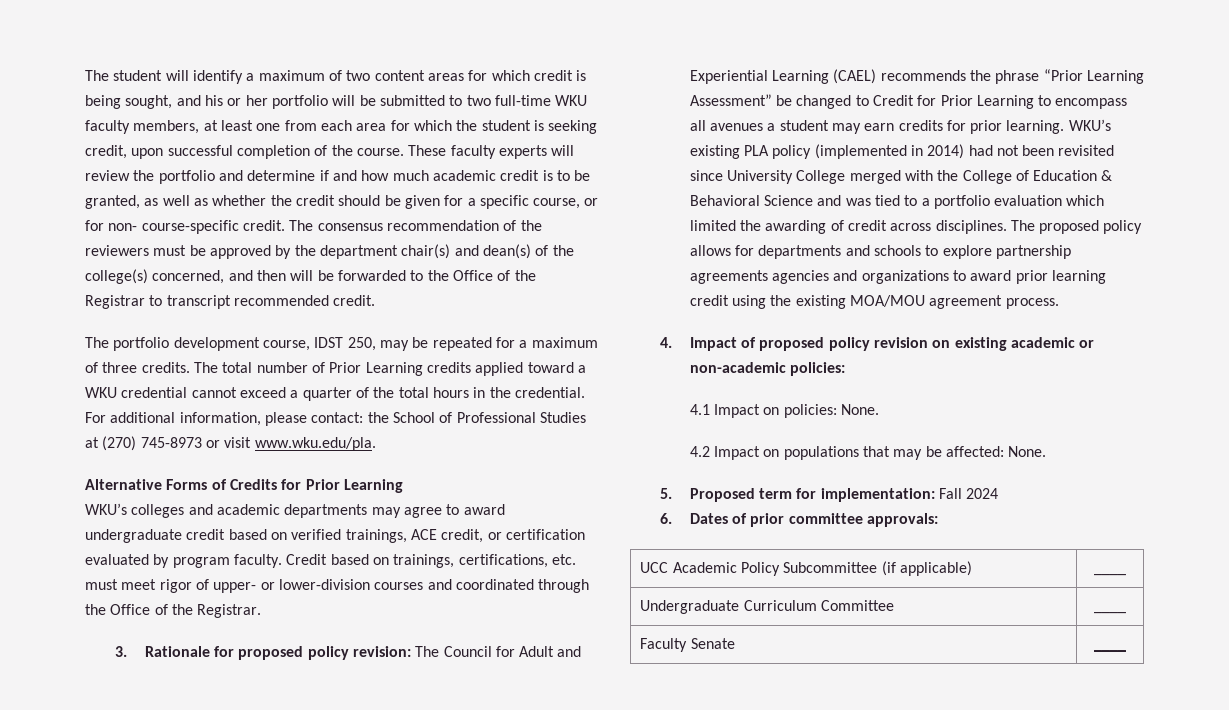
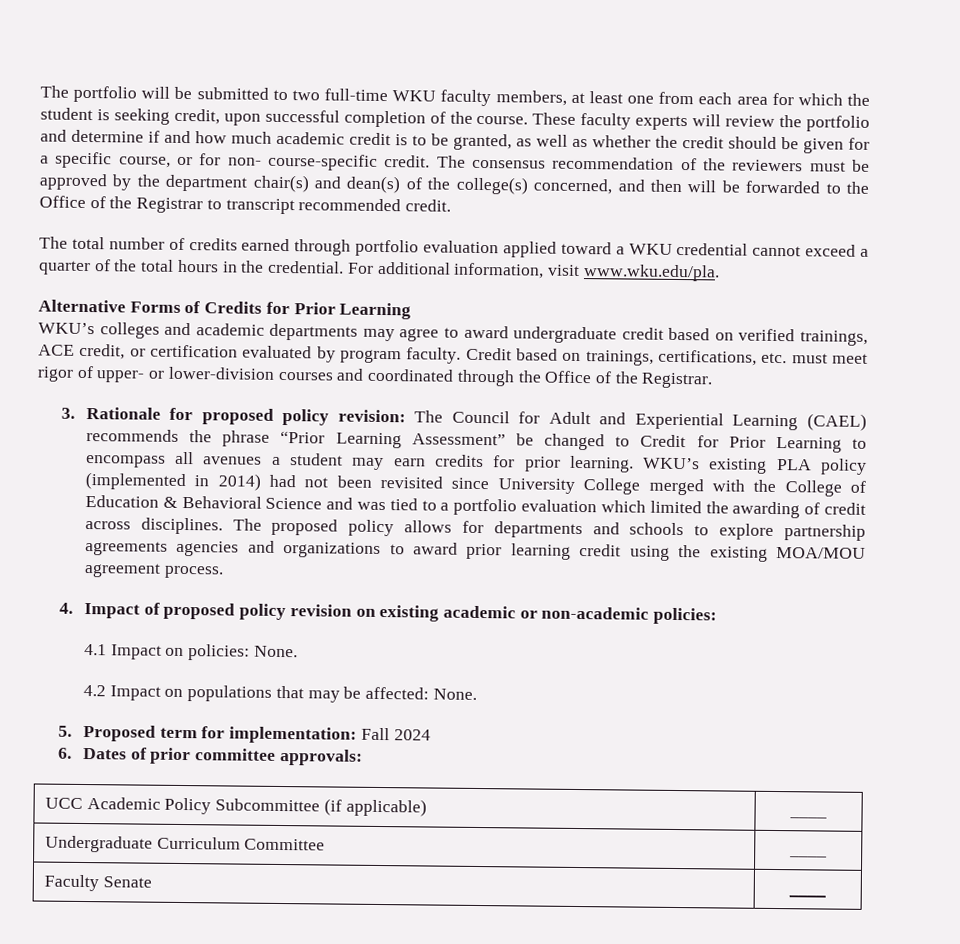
- The student will identify a maximum of two content areas for which credit is being sought, and his or her portfolio will be submitted to two full-time WKU faculty members, at least one from each area for which the student is seeking credit, upon successful completion of the course.
+ The portfolio will be submitted to two full-time WKU faculty members, at least one from each area for which the student is seeking credit, upon successful completion of the course.
- The portfolio development course, IDST 250, may be repeated for a maximum of three credits. The total number of Prior Learning credits applied toward a WKU credential cannot exceed a quarter of the total hours in the credential.
+ The total number of credits earned through portfolio evaluation applied toward a WKU credential cannot exceed a quarter of the total hours in the credential.
- For additional information, please contact: the School of Professional Studies at (270) 745-8973 or visit www.wku.edu/pla.
+ For additional information, visit www.wku.edu/pla.

